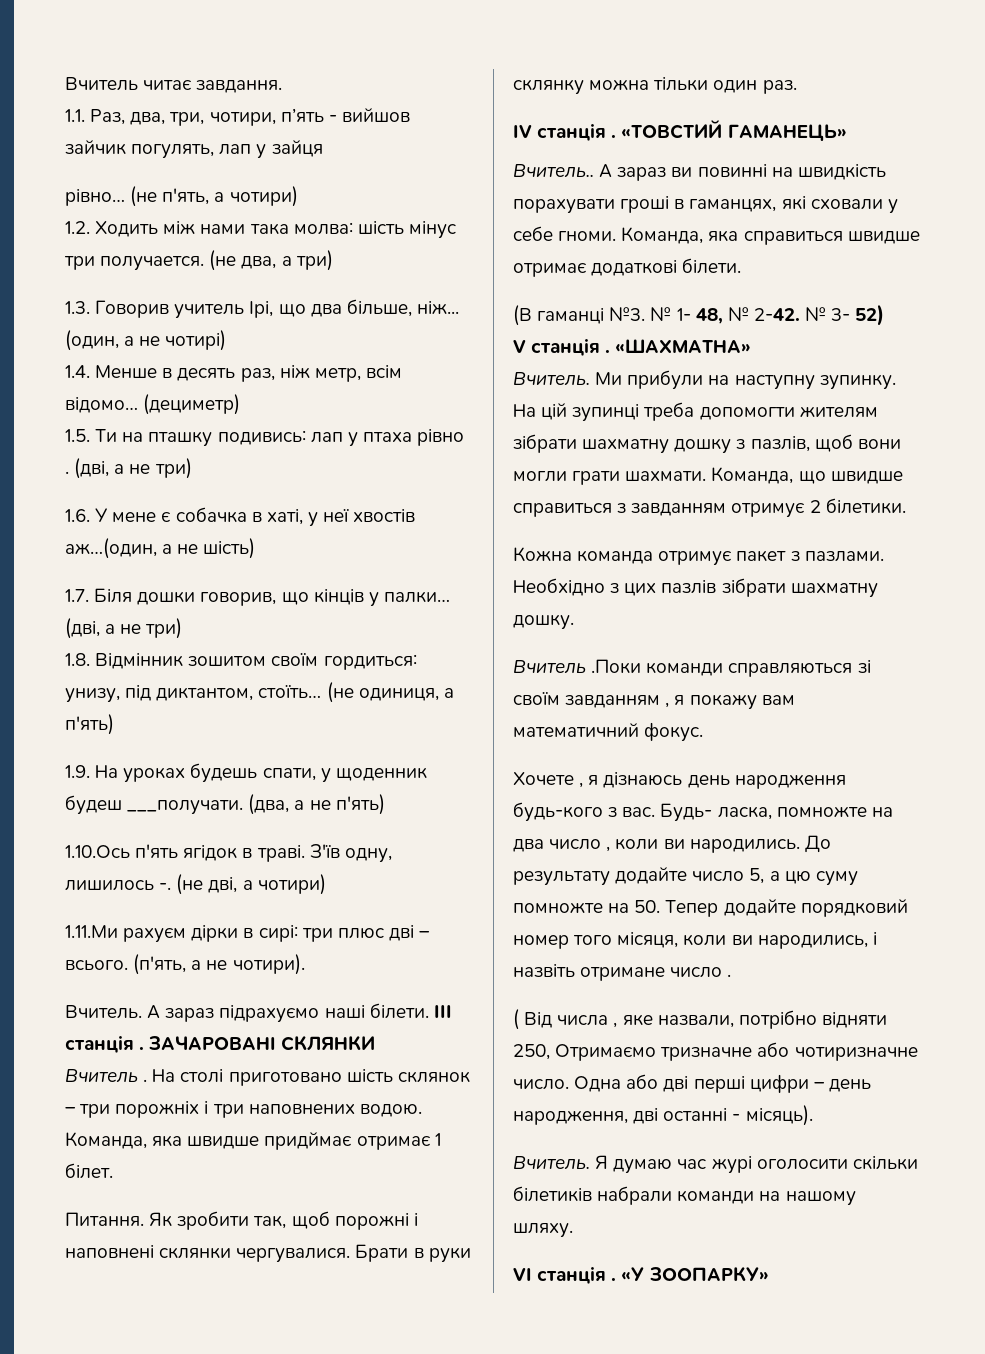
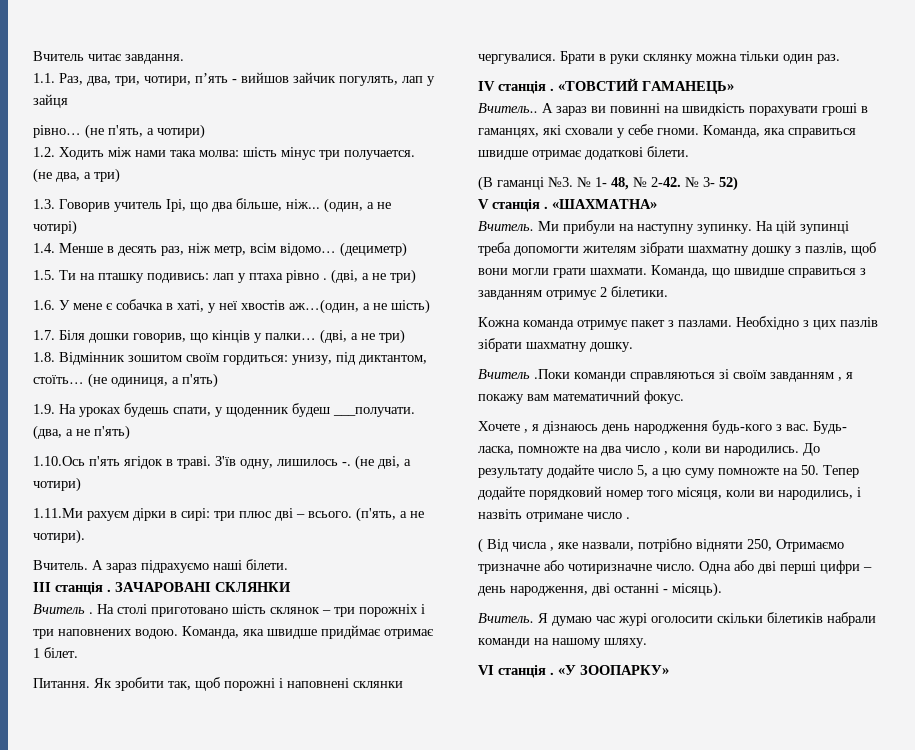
- А зараз підрахуємо наші білети. ІІІ станція .
+ А зараз підрахуємо наші білети.
+ ІІІ станція .

